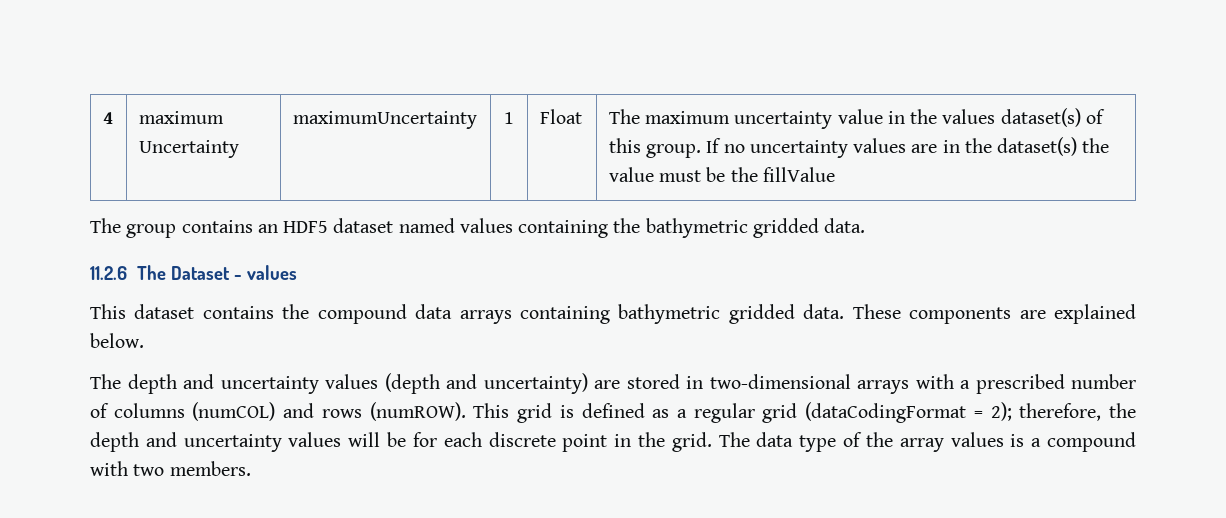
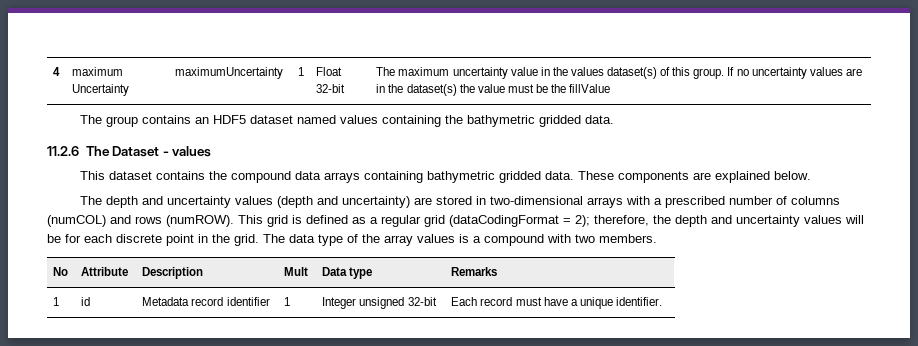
- 4 | maximum Uncertainty | maximumUncertainty | 1 | Float | The maximum uncertainty value in the values dataset(s) of this group. If no uncertainty values are in the dataset(s) the value must be the fillValue
+ 4 | maximum Uncertainty | maximumUncertainty | 1 | Float 32-bit | The maximum uncertainty value in the values dataset(s) of this group. If no uncertainty values are in the dataset(s) the value must be the fillValue
+ No | Attribute | Description | Mult | Data type | Remarks
+ 1 | id | Metadata record identifier | 1 | Integer unsigned 32-bit | Each record must have a unique identifier.

